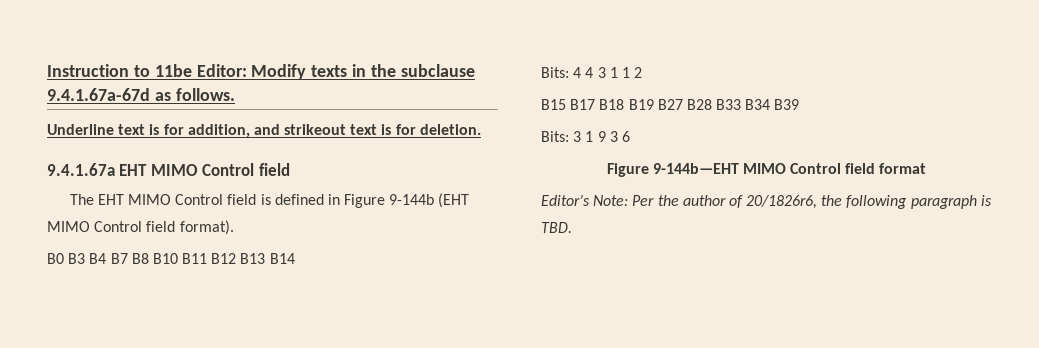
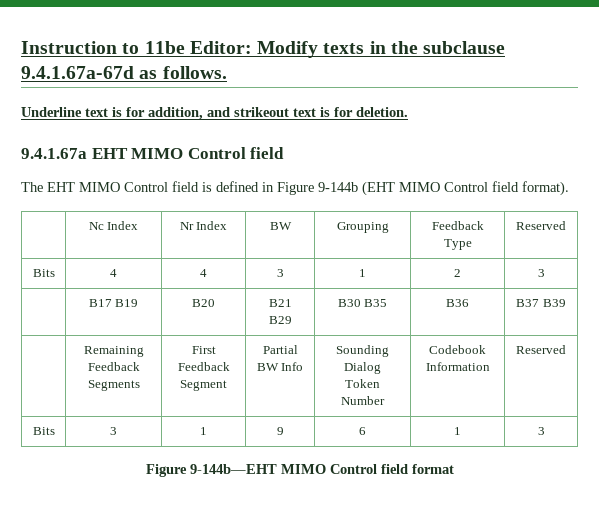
- B0 B3 B4 B7 B8 B10 B11 B12 B13 B14
- Bits: 4 4 3 1 1 2
- B15 B17 B18 B19 B27 B28 B33 B34 B39
- Bits: 3 1 9 3 6
+ | Nc Index | Nr Index | BW | Grouping | Feedback Type | Reserved
+ Bits | 4 | 4 | 3 | 1 | 2 | 3
+ | B17 B19 | B20 | B21 B29 | B30 B35 | B36 | B37 B39
+ | Remaining Feedback Segments | First Feedback Segment | Partial BW Info | Sounding Dialog Token Number | Codebook Information | Reserved
+ Bits | 3 | 1 | 9 | 6 | 1 | 3
- Editor’s Note: Per the author of 20/1826r6, the following paragraph is TBD.

